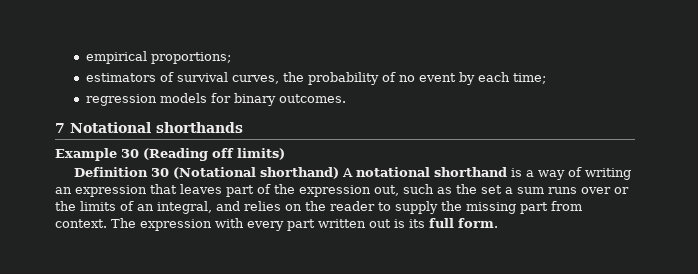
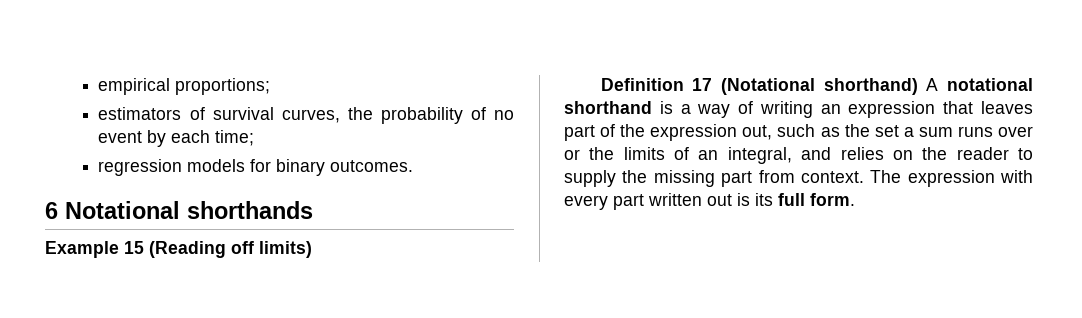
- 7 Notational shorthands
+ 6 Notational shorthands
- Example 30 (Reading off limits)
+ Example 15 (Reading off limits)
- Definition 30 (Notational shorthand) A notational shorthand is a way of writing an expression that leaves part of the expression out, such as the set a sum runs over or the limits of an integral, and relies on the reader to supply the missing part from context.
+ Definition 17 (Notational shorthand) A notational shorthand is a way of writing an expression that leaves part of the expression out, such as the set a sum runs over or the limits of an integral, and relies on the reader to supply the missing part from context.

